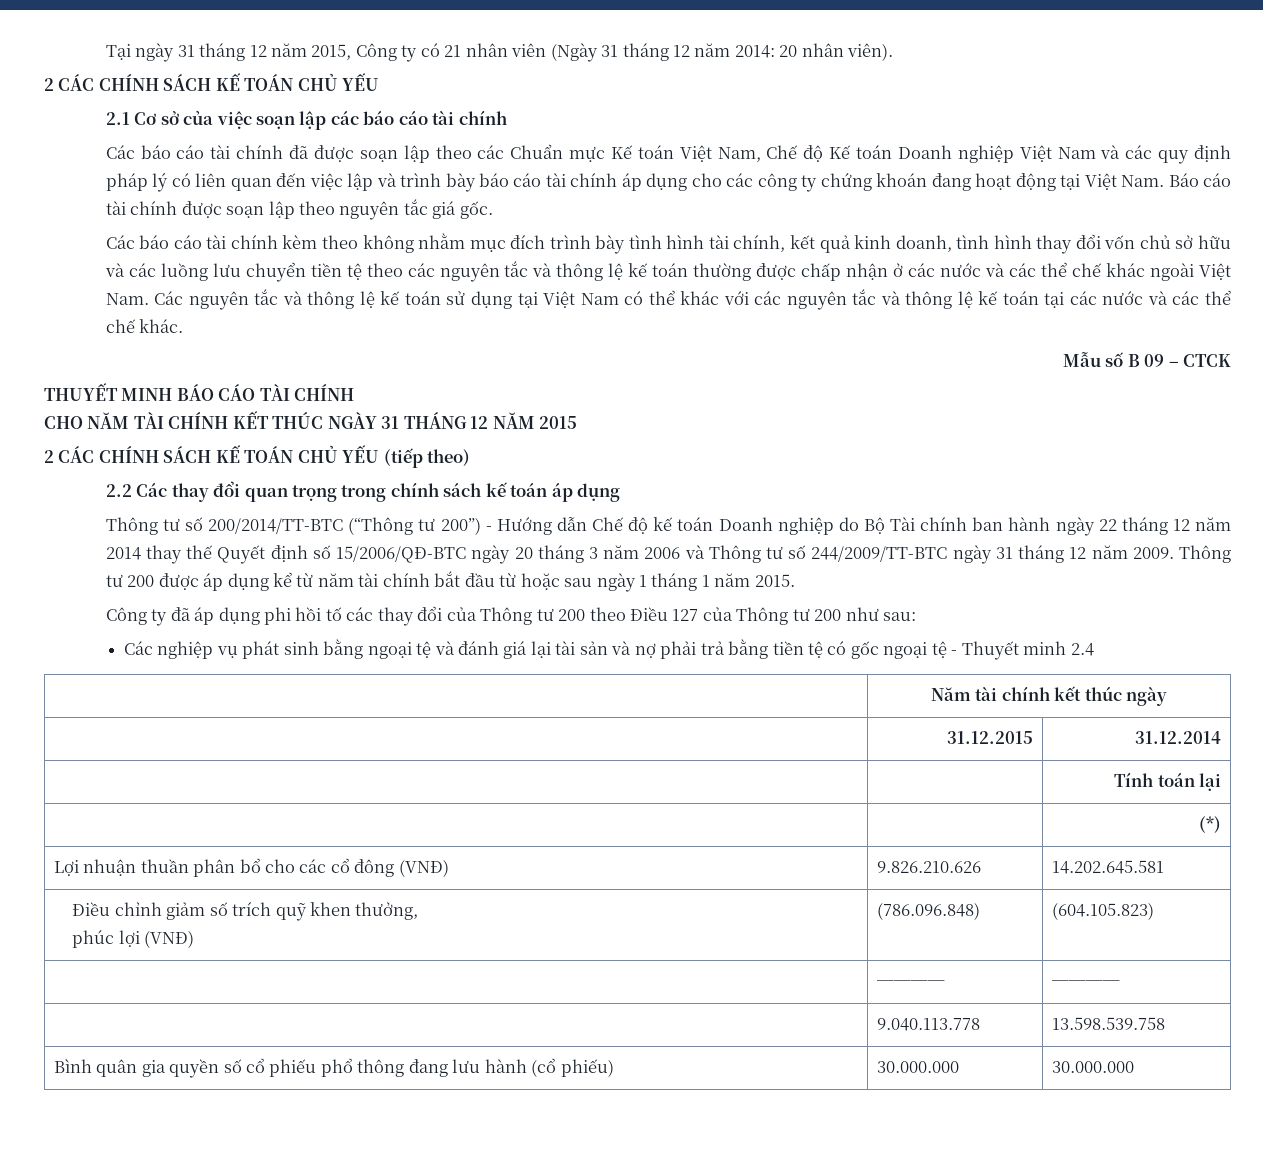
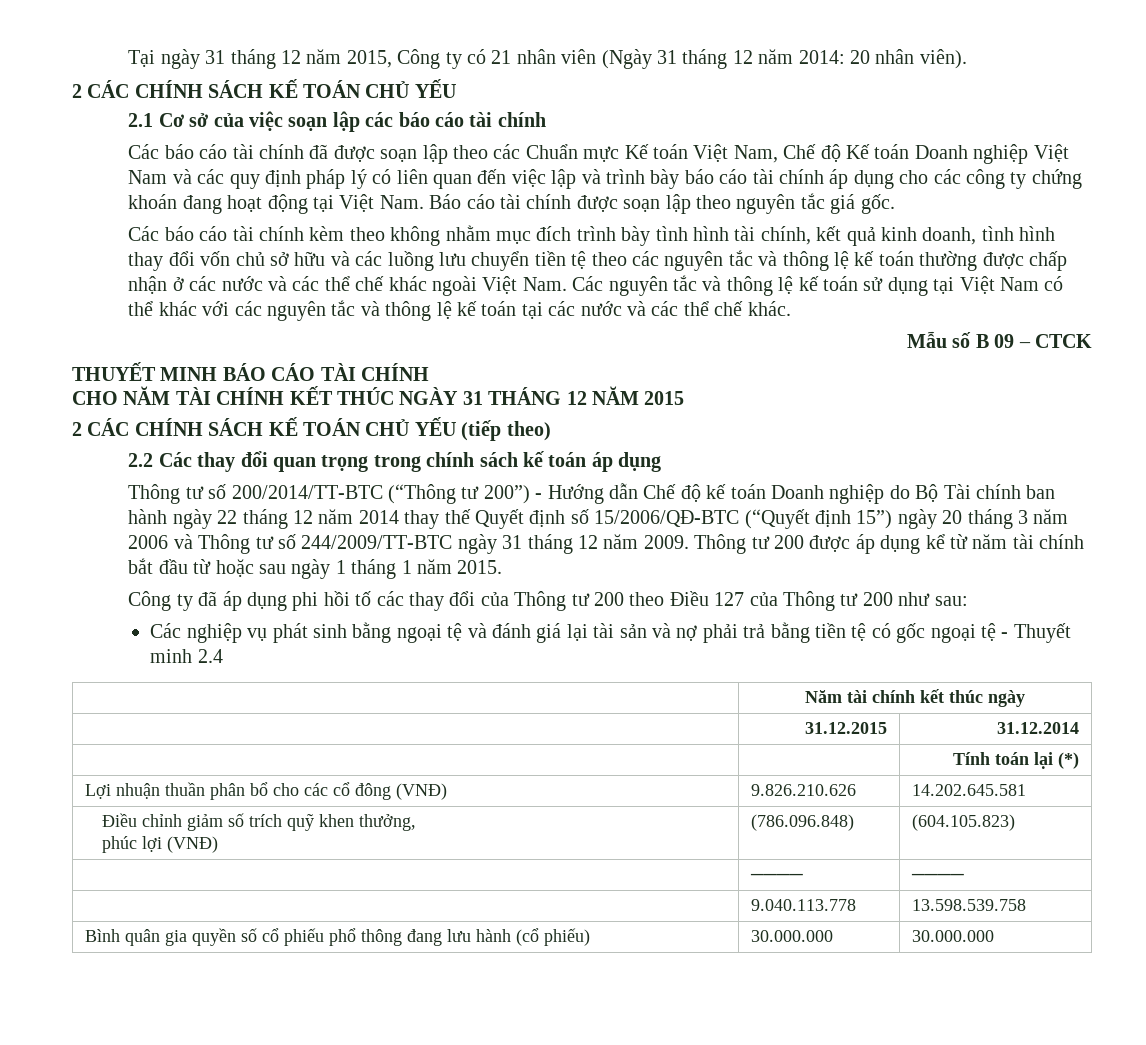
- Thông tư số 200/2014/TT-BTC (“Thông tư 200”) - Hướng dẫn Chế độ kế toán Doanh nghiệp do Bộ Tài chính ban hành ngày 22 tháng 12 năm 2014 thay thế Quyết định số 15/2006/QĐ-BTC ngày 20 tháng 3 năm 2006 và Thông tư số 244/2009/TT-BTC ngày 31 tháng 12 năm 2009.
+ Thông tư số 200/2014/TT-BTC (“Thông tư 200”) - Hướng dẫn Chế độ kế toán Doanh nghiệp do Bộ Tài chính ban hành ngày 22 tháng 12 năm 2014 thay thế Quyết định số 15/2006/QĐ-BTC (“Quyết định 15”) ngày 20 tháng 3 năm 2006 và Thông tư số 244/2009/TT-BTC ngày 31 tháng 12 năm 2009.
- | | Tính toán lại
- | | (*)
+ | | Tính toán lại (*)

